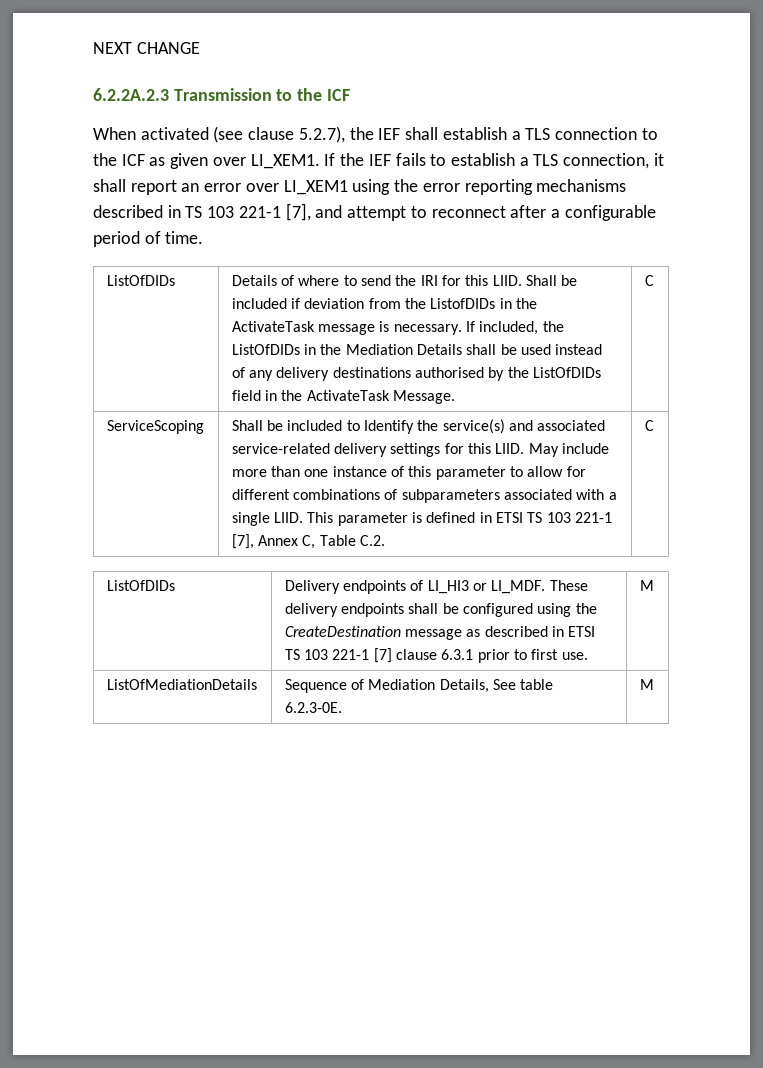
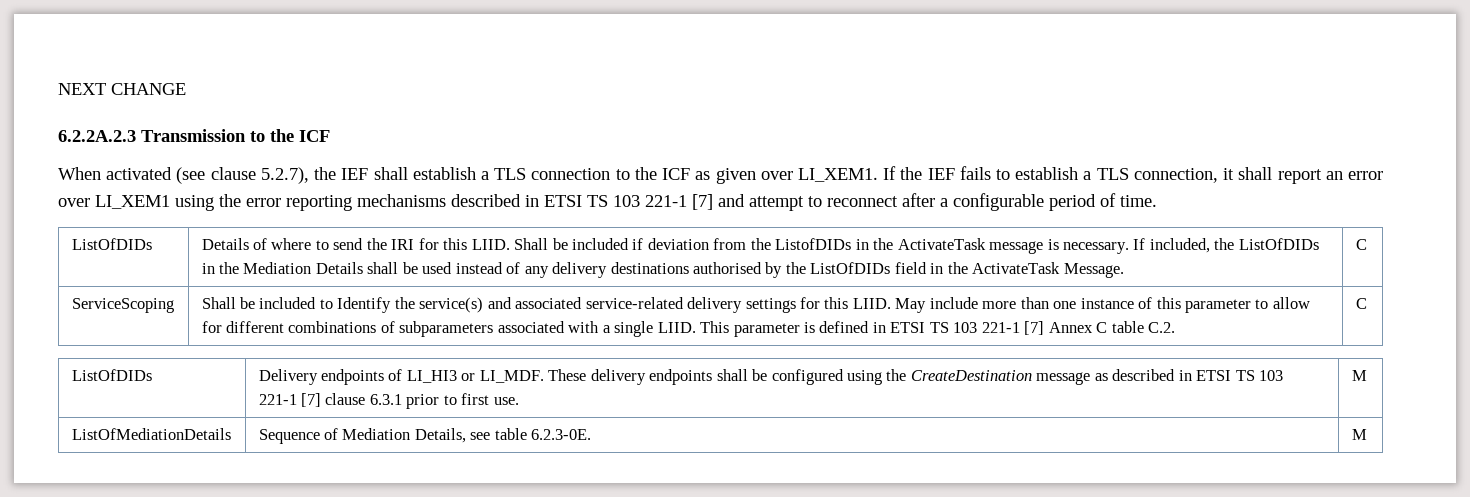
- If the IEF fails to establish a TLS connection, it shall report an error over LI_XEM1 using the error reporting mechanisms described in TS 103 221-1 [7], and attempt to reconnect after a configurable period of time.
+ If the IEF fails to establish a TLS connection, it shall report an error over LI_XEM1 using the error reporting mechanisms described in ETSI TS 103 221-1 [7] and attempt to reconnect after a configurable period of time.
- This parameter is defined in ETSI TS 103 221-1 [7], Annex C, Table C.2.
+ This parameter is defined in ETSI TS 103 221-1 [7] Annex C table C.2.
- ListOfMediationDetails | Sequence of Mediation Details, See table 6.2.3-0E. | M
+ ListOfMediationDetails | Sequence of Mediation Details, see table 6.2.3-0E. | M

